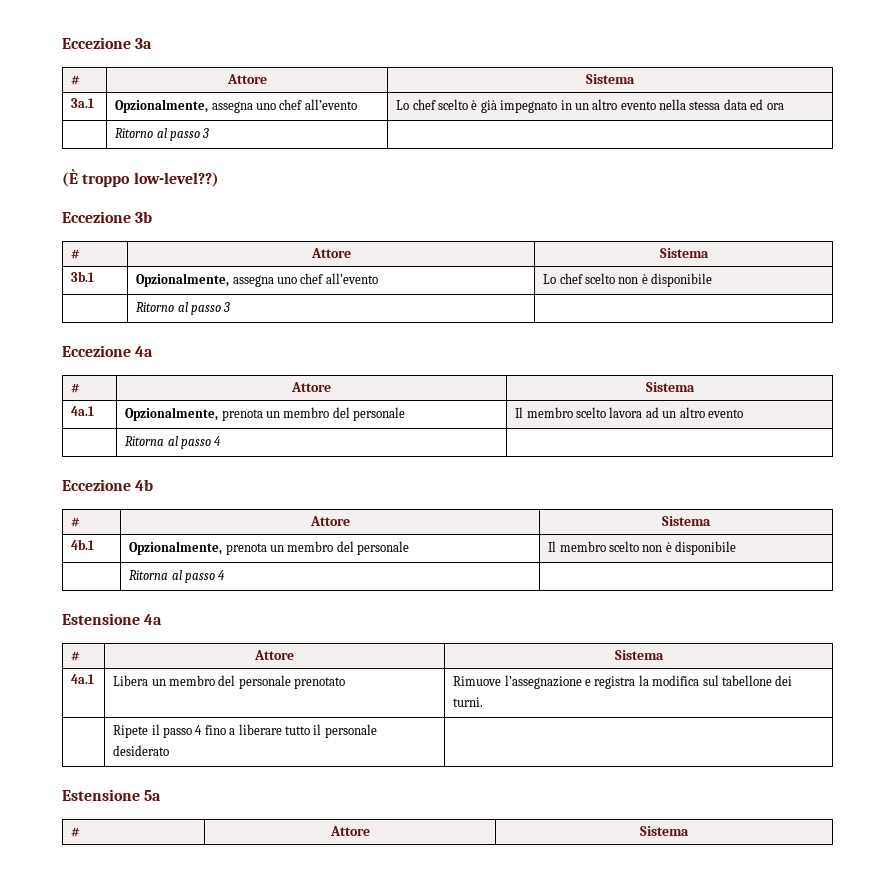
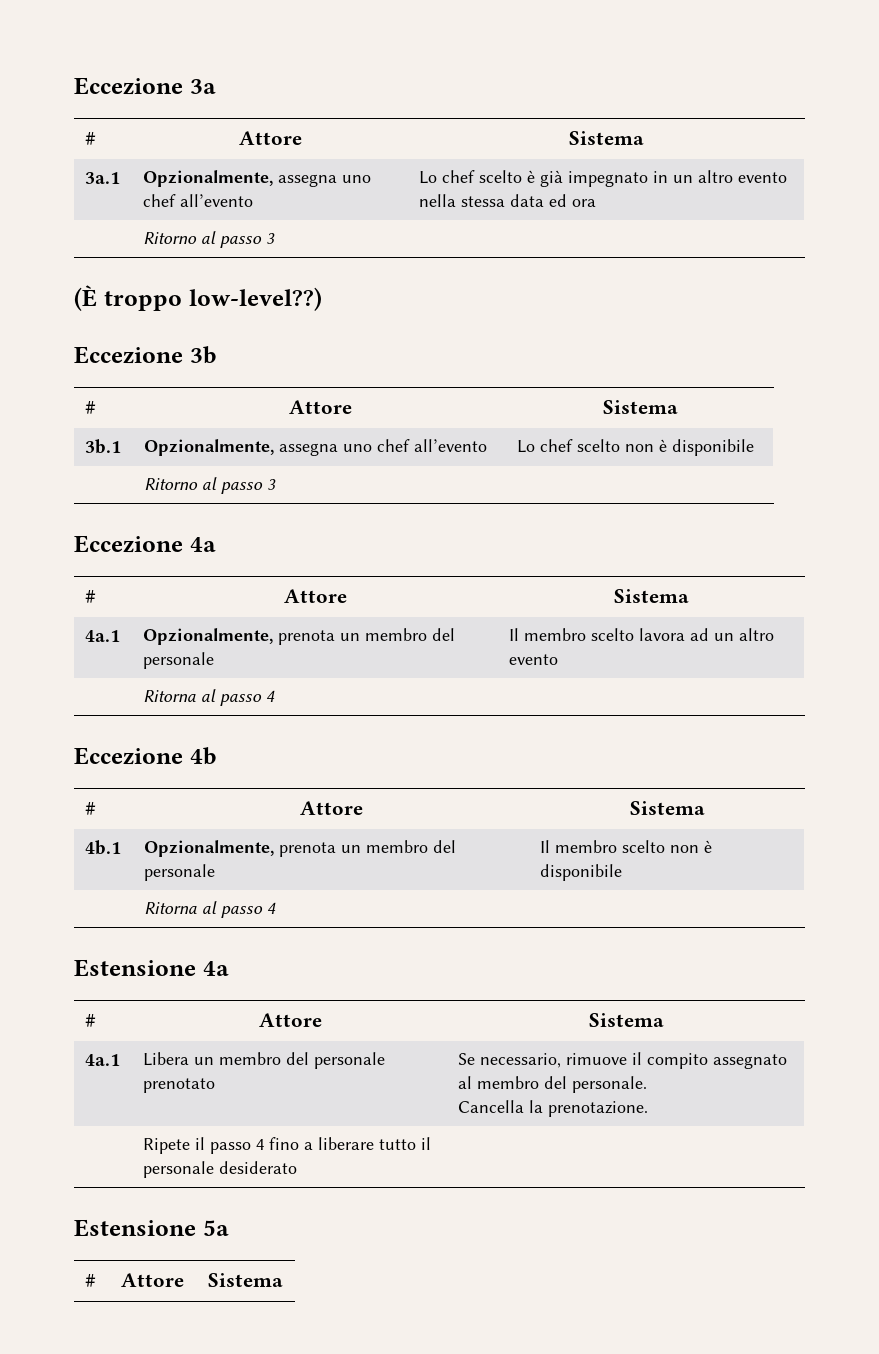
- 4a.1 | Libera un membro del personale prenotato | Rimuove l’assegnazione e registra la modifica sul tabellone dei turni.
+ 4a.1 | Libera un membro del personale prenotato | Se necessario, rimuove il compito assegnato al membro del personale.
+ Cancella la prenotazione.

